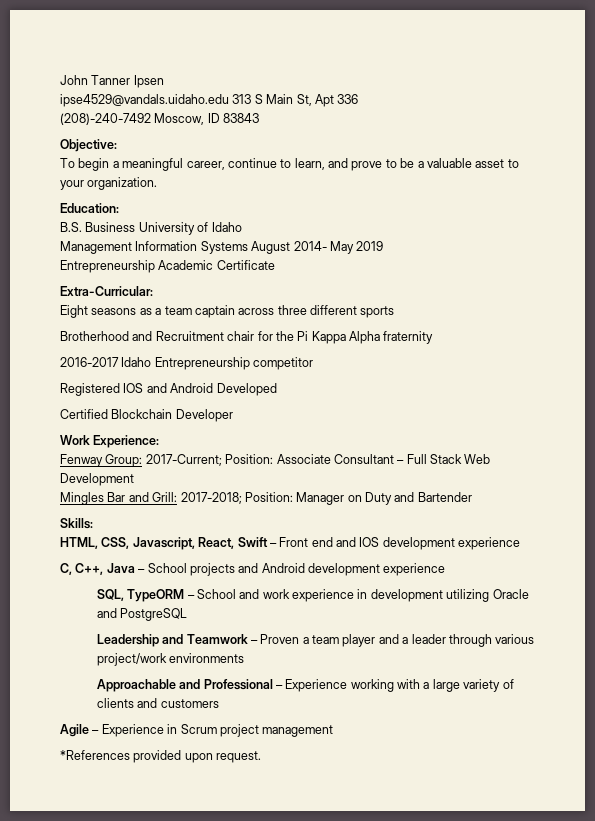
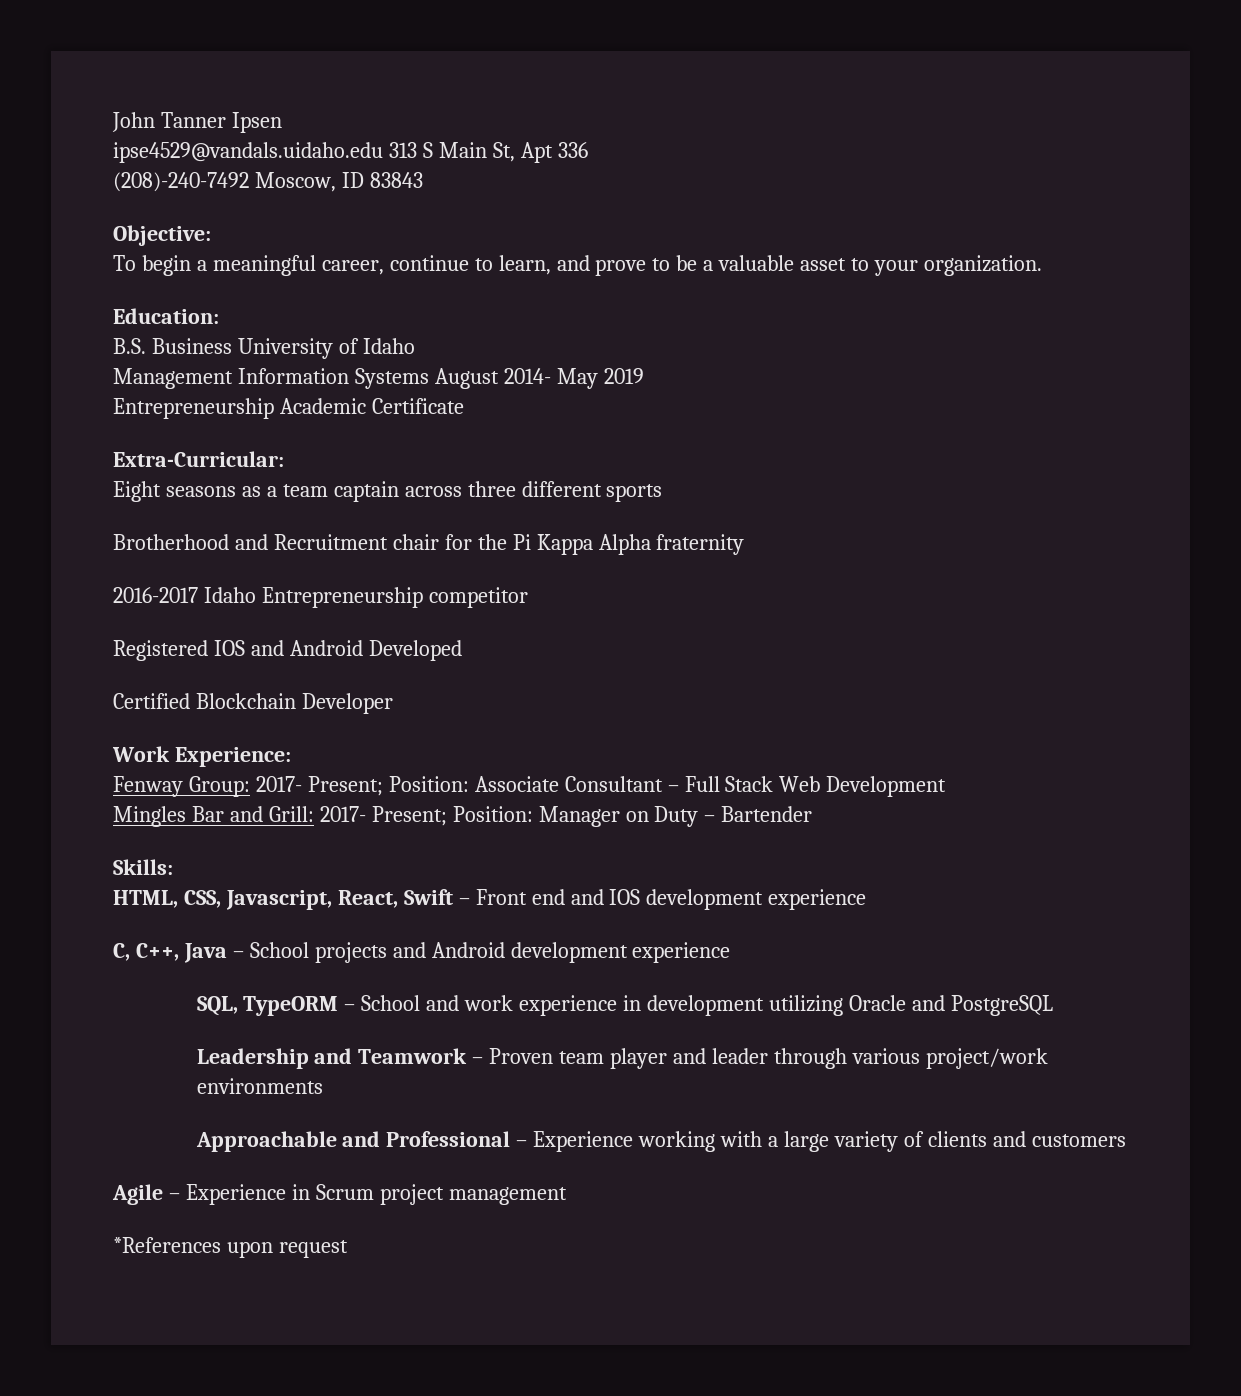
- Fenway Group: 2017-Current; Position: Associate Consultant – Full Stack Web Development
+ Fenway Group: 2017- Present; Position: Associate Consultant – Full Stack Web Development
- Mingles Bar and Grill: 2017-2018; Position: Manager on Duty and Bartender
+ Mingles Bar and Grill: 2017- Present; Position: Manager on Duty – Bartender
- Leadership and Teamwork – Proven a team player and a leader through various project/work environments
+ Leadership and Teamwork – Proven team player and leader through various project/work environments
- *References provided upon request.
+ *References upon request

